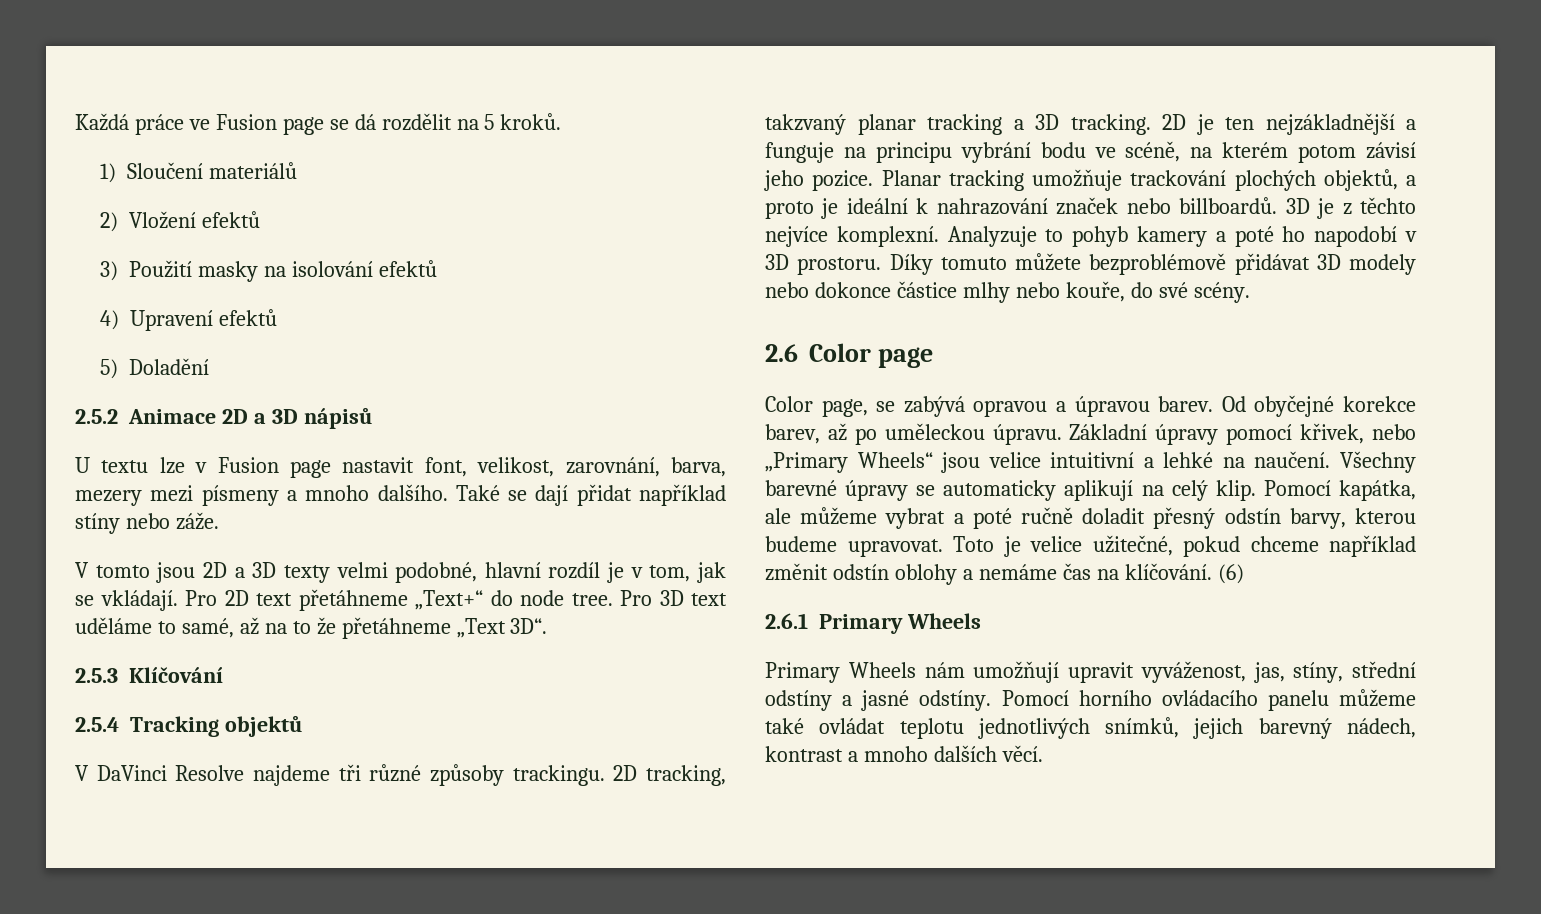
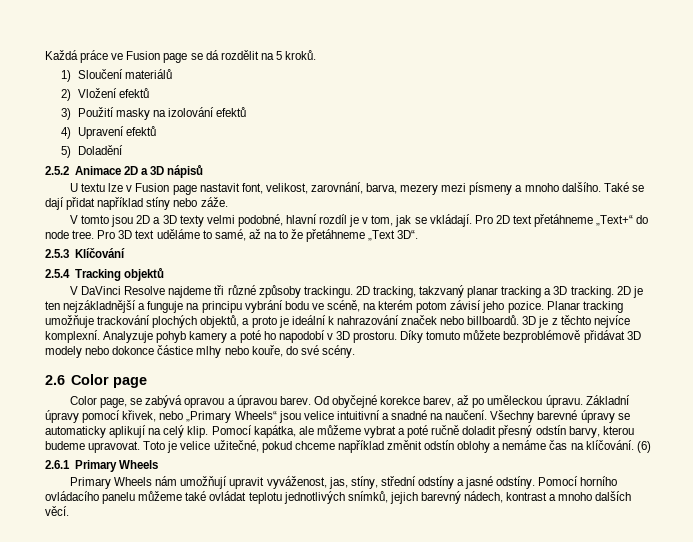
- 3) Použití masky na isolování efektů
+ 3) Použití masky na izolování efektů
- Analyzuje to pohyb kamery a poté ho napodobí v 3D prostoru.
+ Analyzuje pohyb kamery a poté ho napodobí v 3D prostoru.
- Základní úpravy pomocí křivek, nebo „Primary Wheels“ jsou velice intuitivní a lehké na naučení.
+ Základní úpravy pomocí křivek, nebo „Primary Wheels“ jsou velice intuitivní a snadné na naučení.

